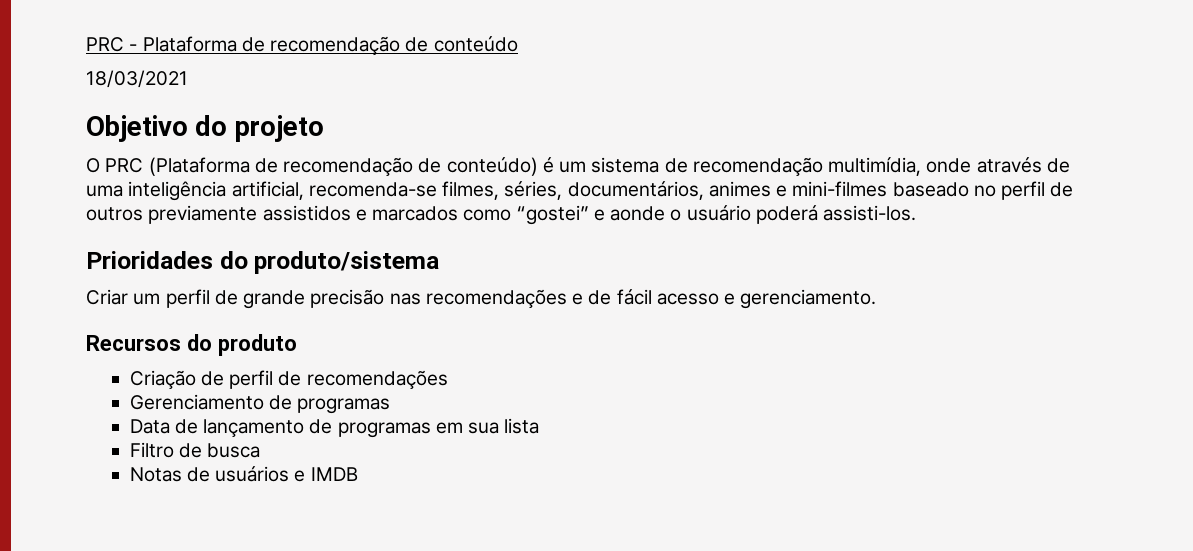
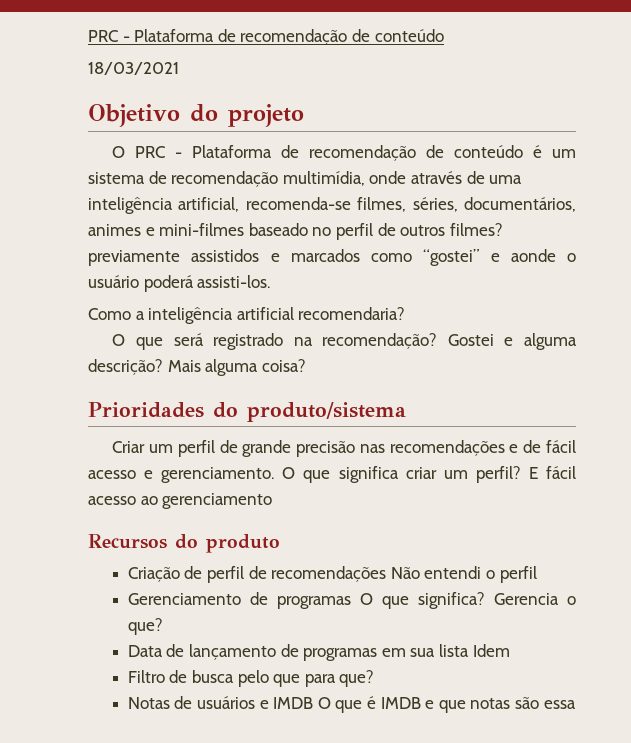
- O PRC (Plataforma de recomendação de conteúdo) é um sistema de recomendação multimídia, onde através de uma inteligência artificial, recomenda-se filmes, séries, documentários, animes e mini-filmes baseado no perfil de outros previamente assistidos e marcados como “gostei” e aonde o usuário poderá assisti-los.
+ O PRC - Plataforma de recomendação de conteúdo é um sistema de recomendação multimídia, onde através de uma inteligência artificial, recomenda-se filmes, séries, documentários, animes e mini-filmes baseado no perfil de outros filmes? previamente assistidos e marcados como “gostei” e aonde o usuário poderá assisti-los.
+ Como a inteligência artificial recomendaria?
+ O que será registrado na recomendação? Gostei e alguma descrição? Mais alguma coisa?
+ O que significa criar um perfil? E fácil acesso ao gerenciamento
- Criação de perfil de recomendações
+ Criação de perfil de recomendações Não entendi o perfil
- Gerenciamento de programas
+ Gerenciamento de programas O que significa? Gerencia o que?
- Data de lançamento de programas em sua lista
+ Data de lançamento de programas em sua lista Idem
- Filtro de busca
+ Filtro de busca pelo que para que?
- Notas de usuários e IMDB
+ Notas de usuários e IMDB O que é IMDB e que notas são essa

